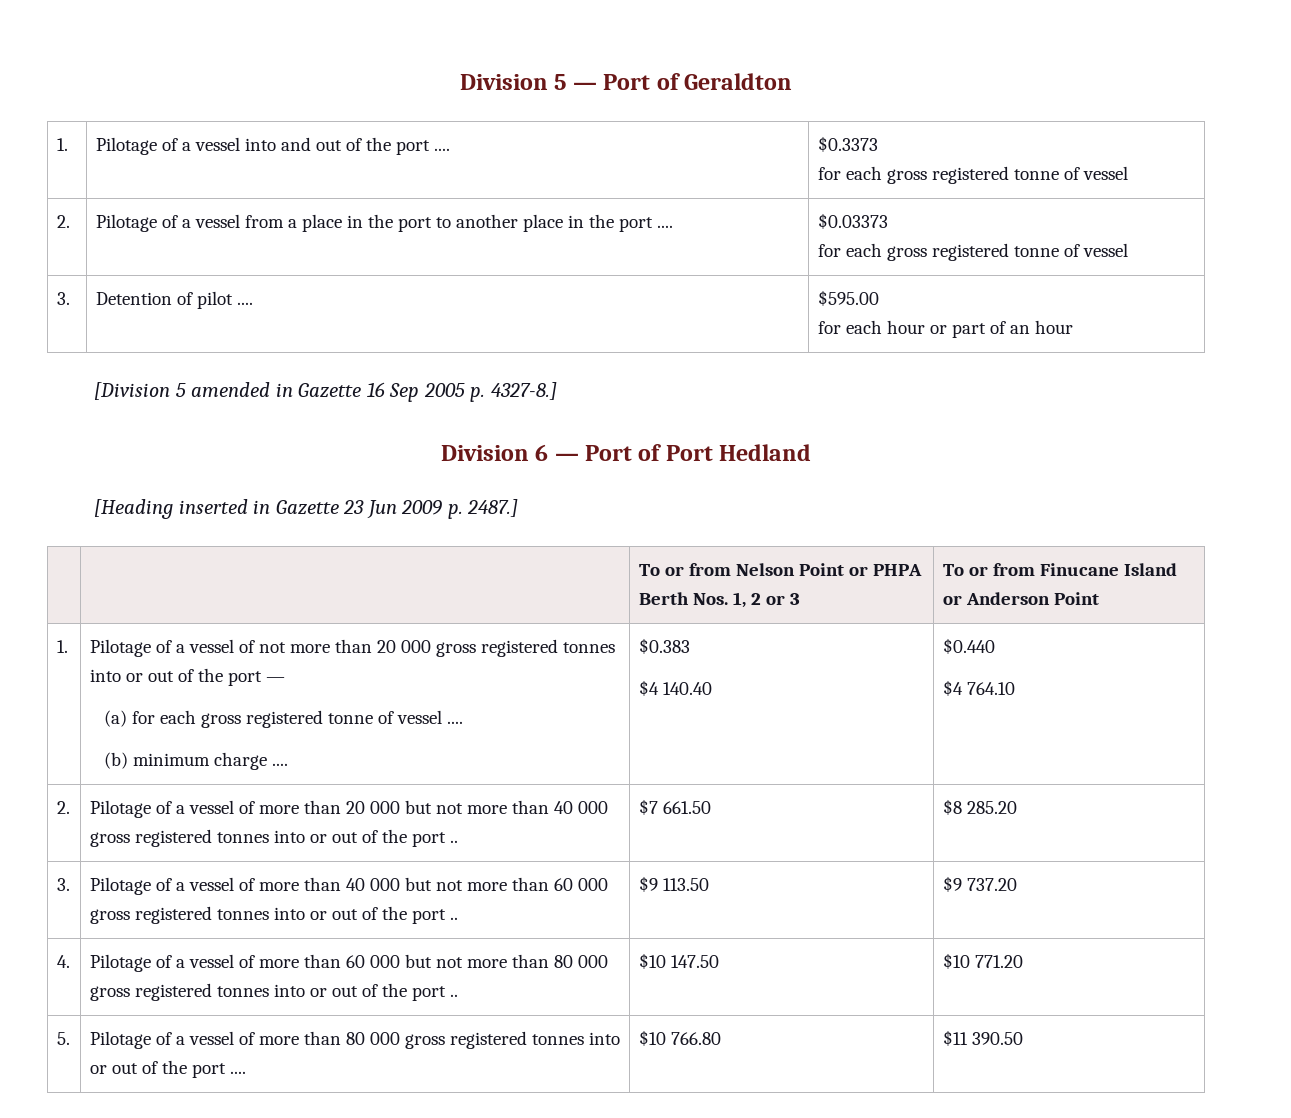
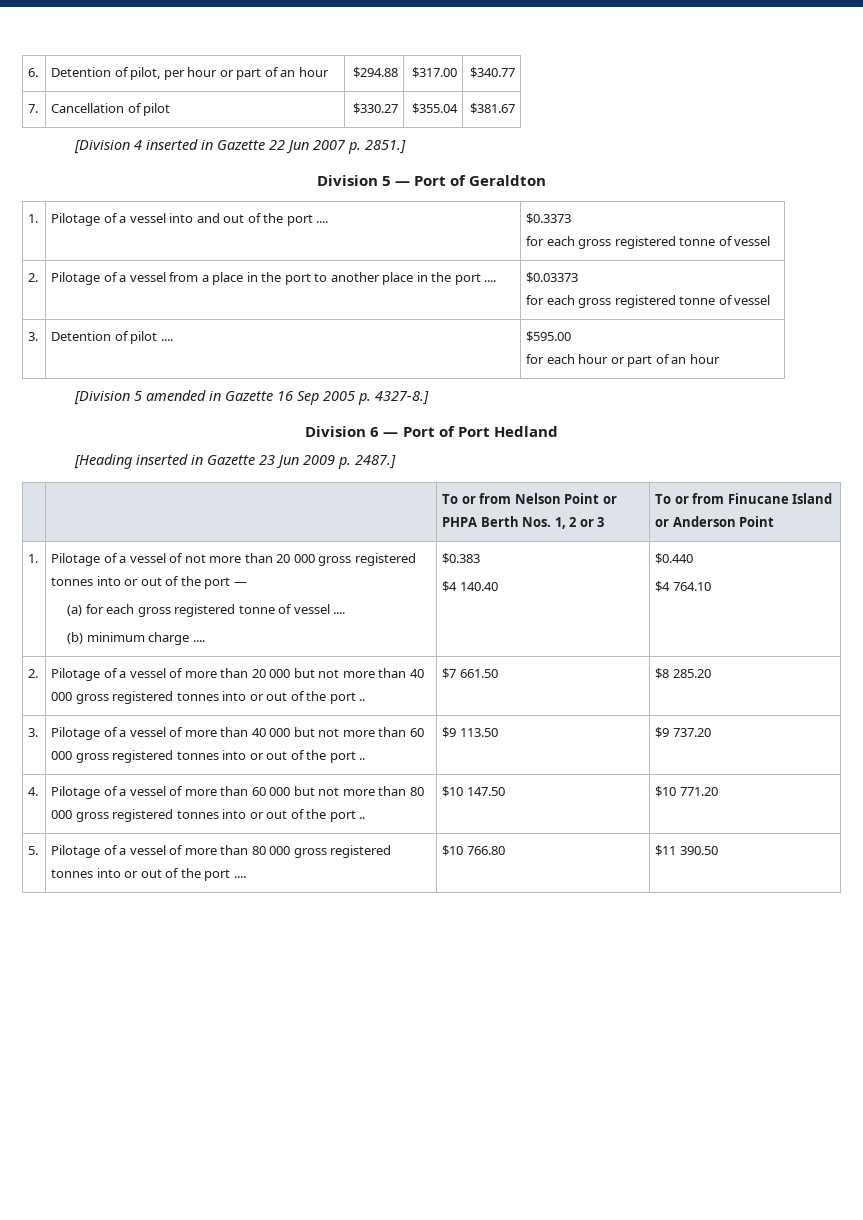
+ 6. | Detention of pilot, per hour or part of an hour | $294.88 | $317.00 | $340.77
+ 7. | Cancellation of pilot | $330.27 | $355.04 | $381.67
+ [Division 4 inserted in Gazette 22 Jun 2007 p. 2851.]

